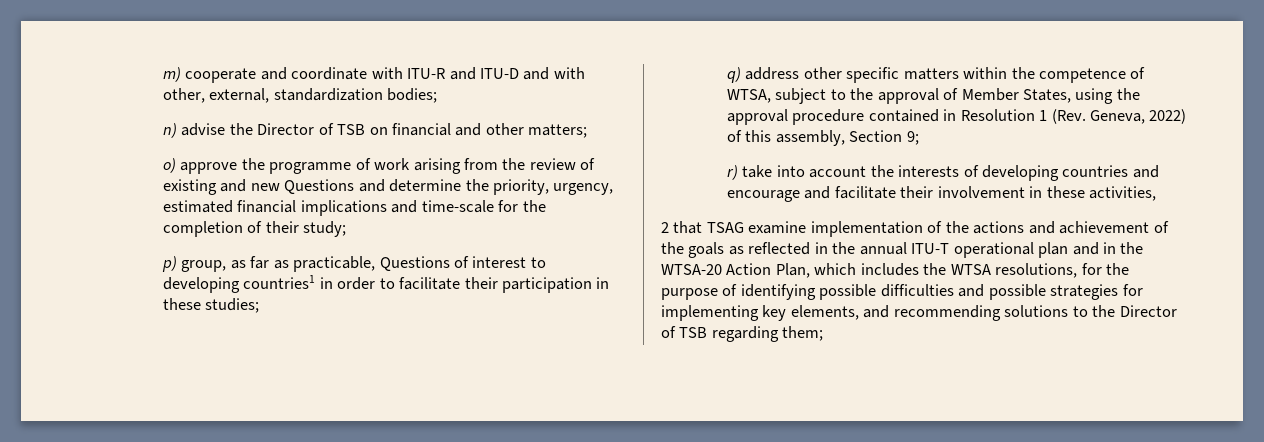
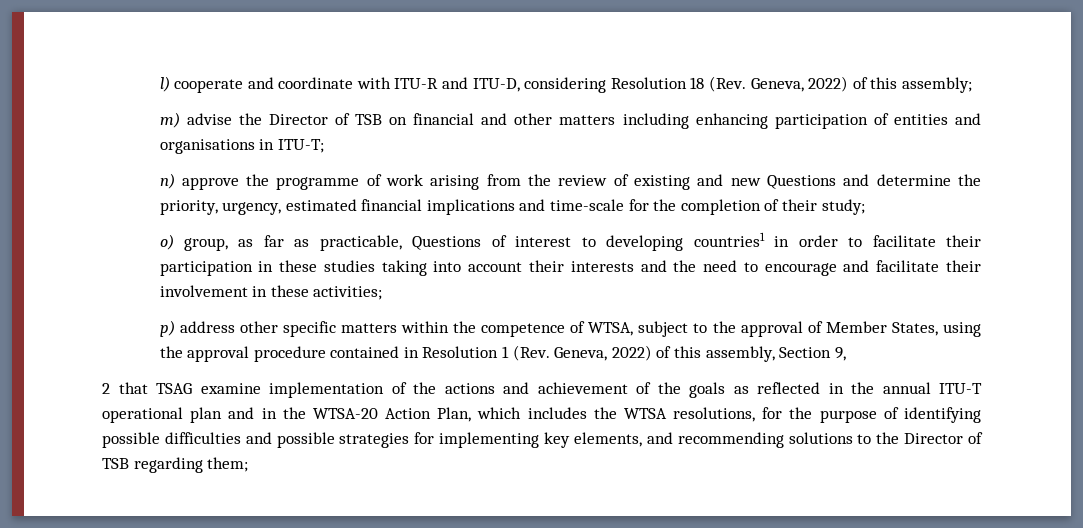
- m) cooperate and coordinate with ITU-R and ITU-D and with other, external, standardization bodies;
- n) advise the Director of TSB on financial and other matters;
- o) approve the programme of work arising from the review of existing and new Questions and determine the priority, urgency, estimated financial implications and time-scale for the completion of their study;
+ l) cooperate and coordinate with ITU-R and ITU-D, considering Resolution 18 (Rev. Geneva, 2022) of this assembly;
+ m) advise the Director of TSB on financial and other matters including enhancing participation of entities and organisations in ITU-T;
+ n) approve the programme of work arising from the review of existing and new Questions and determine the priority, urgency, estimated financial implications and time-scale for the completion of their study;
- p) group, as far as practicable, Questions of interest to developing countries1 in order to facilitate their participation in these studies;
- q) address other specific matters within the competence of WTSA, subject to the approval of Member States, using the approval procedure contained in Resolution 1 (Rev. Geneva, 2022) of this assembly, Section 9;
- r) take into account the interests of developing countries and encourage and facilitate their involvement in these activities,
+ o) group, as far as practicable, Questions of interest to developing countries1 in order to facilitate their participation in these studies taking into account their interests and the need to encourage and facilitate their involvement in these activities;
+ p) address other specific matters within the competence of WTSA, subject to the approval of Member States, using the approval procedure contained in Resolution 1 (Rev. Geneva, 2022) of this assembly, Section 9,

